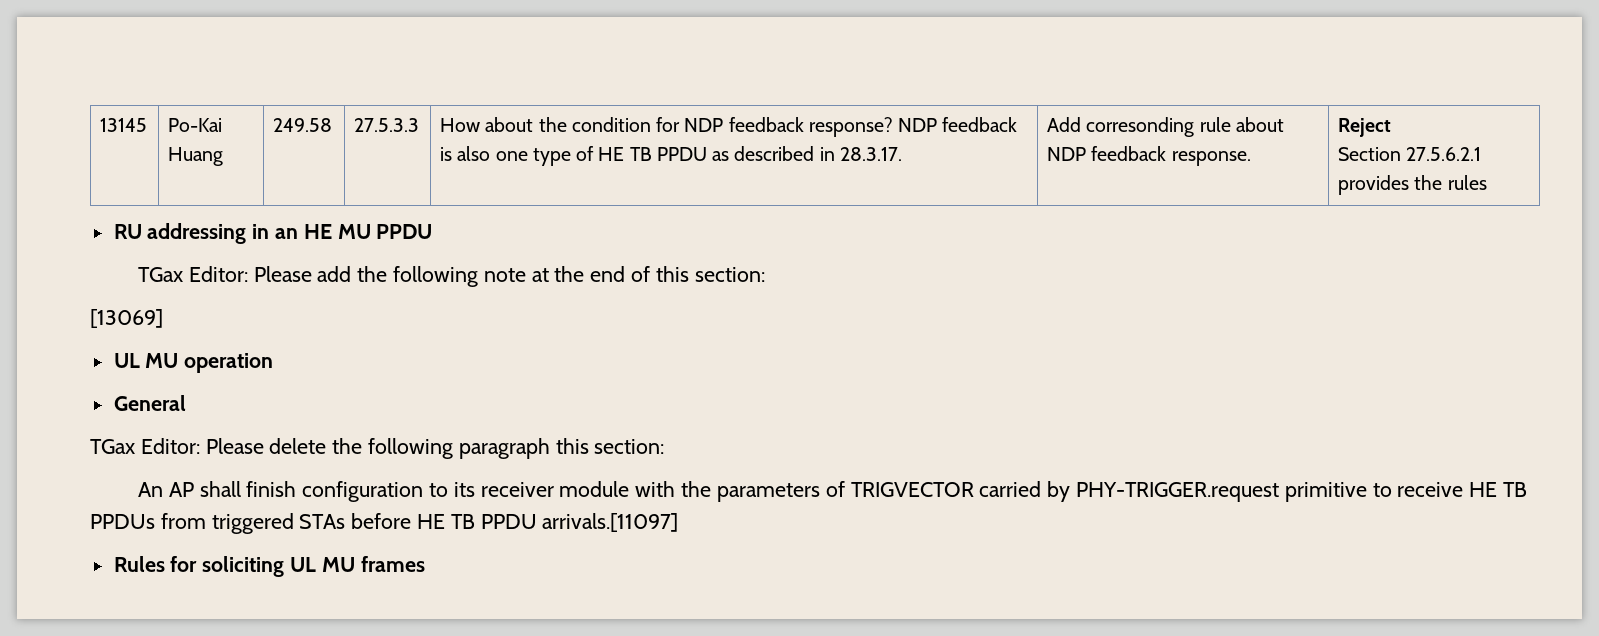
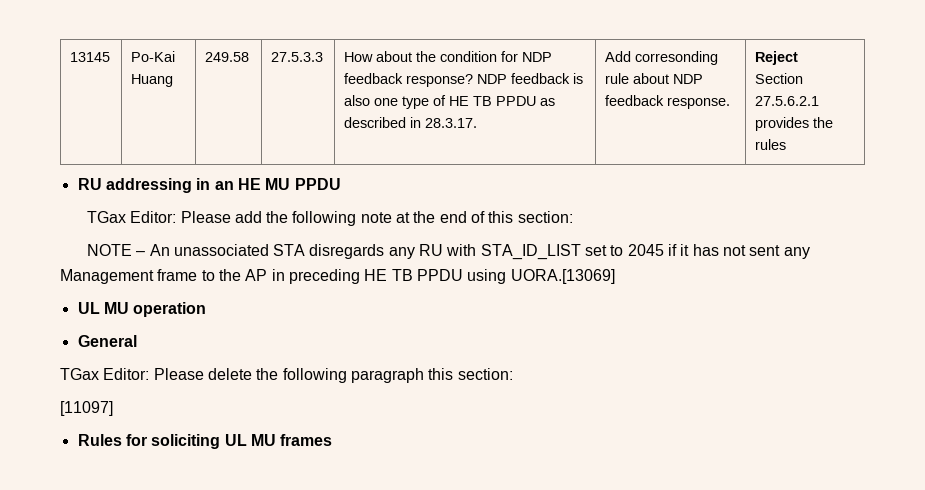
- [13069]
+ NOTE – An unassociated STA disregards any RU with STA_ID_LIST set to 2045 if it has not sent any Management frame to the AP in preceding HE TB PPDU using UORA.[13069]
- An AP shall finish configuration to its receiver module with the parameters of TRIGVECTOR carried by PHY-TRIGGER.request primitive to receive HE TB PPDUs from triggered STAs before HE TB PPDU arrivals.[11097]
+ [11097]

